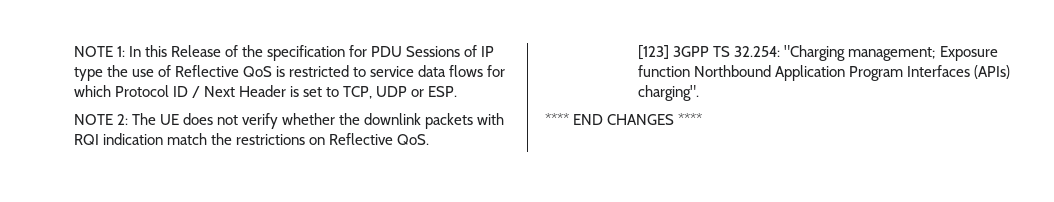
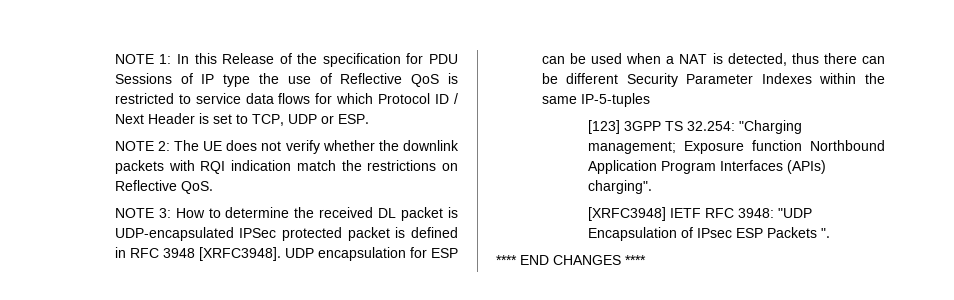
+ NOTE 3: How to determine the received DL packet is UDP-encapsulated IPSec protected packet is defined in RFC 3948 [XRFC3948]. UDP encapsulation for ESP can be used when a NAT is detected, thus there can be different Security Parameter Indexes within the same IP-5-tuples
+ [XRFC3948] IETF RFC 3948: "UDP Encapsulation of IPsec ESP Packets ".

